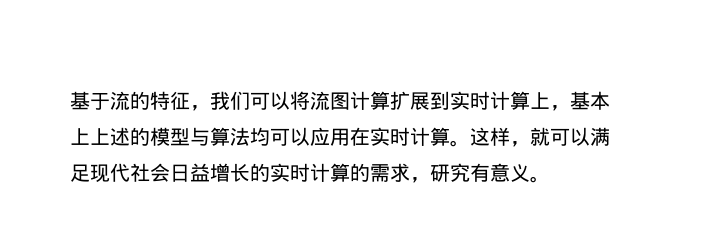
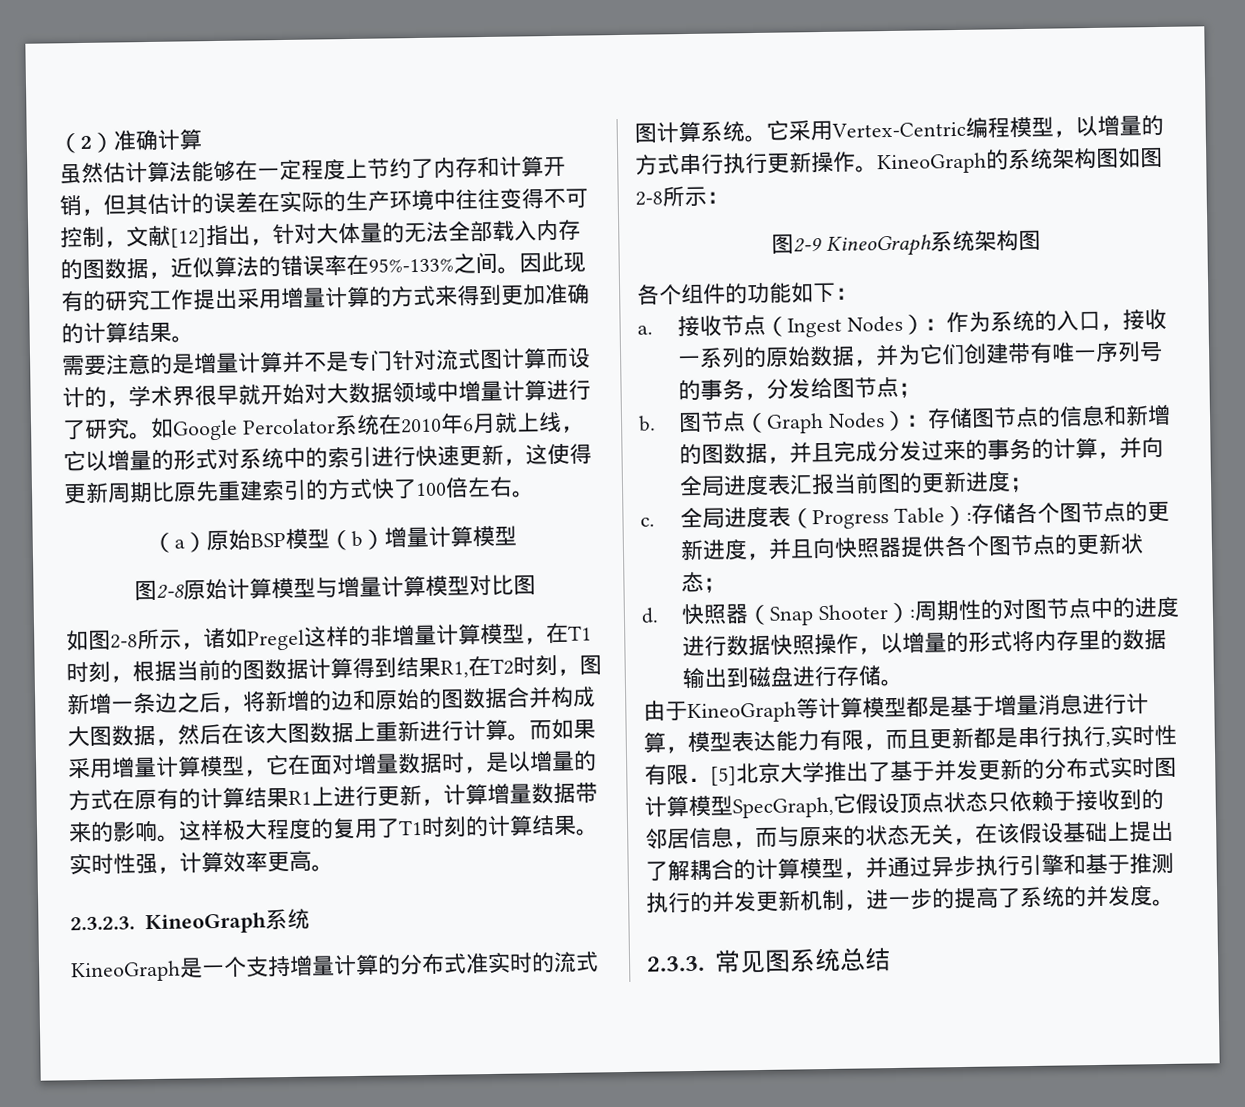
- 基于流的特征，我们可以将流图计算扩展到实时计算上，基本上上述的模型与算法均可以应用在实时计算。这样，就可以满足现代社会日益增长的实时计算的需求，研究有意义。
+ （2）准确计算
+ 虽然估计算法能够在一定程度上节约了内存和计算开销，但其估计的误差在实际的生产环境中往往变得不可控制，文献[12]指出，针对大体量的无法全部载入内存的图数据，近似算法的错误率在95%-133%之间。因此现有的研究工作提出采用增量计算的方式来得到更加准确的计算结果。
+ 需要注意的是增量计算并不是专门针对流式图计算而设计的，学术界很早就开始对大数据领域中增量计算进行了研究。如Google Percolator系统在2010年6月就上线，它以增量的形式对系统中的索引进行快速更新，这使得更新周期比原先重建索引的方式快了100倍左右。
+ （a）原始BSP模型（b）增量计算模型
+ 图2-8原始计算模型与增量计算模型对比图
+ 如图2-8所示，诸如Pregel这样的非增量计算模型，在T1时刻，根据当前的图数据计算得到结果R1,在T2时刻，图新增一条边之后，将新增的边和原始的图数据合并构成大图数据，然后在该大图数据上重新进行计算。而如果采用增量计算模型，它在面对增量数据时，是以增量的方式在原有的计算结果R1上进行更新，计算增量数据带来的影响。这样极大程度的复用了T1时刻的计算结果。实时性强，计算效率更高。
+ 2.3.2.3. KineoGraph系统
+ KineoGraph是一个支持增量计算的分布式准实时的流式图计算系统。它采用Vertex-Centric编程模型，以增量的方式串行执行更新操作。KineoGraph的系统架构图如图2-8所示：
+ 图2-9 KineoGraph系统架构图
+ 各个组件的功能如下：
+ a.接收节点（Ingest Nodes）：作为系统的入口，接收一系列的原始数据，并为它们创建带有唯一序列号的事务，分发给图节点；
+ b.图节点（Graph Nodes）：存储图节点的信息和新增的图数据，并且完成分发过来的事务的计算，并向全局进度表汇报当前图的更新进度；
+ c.全局进度表（Progress Table）:存储各个图节点的更新进度，并且向快照器提供各个图节点的更新状态；
+ d.快照器（Snap Shooter）:周期性的对图节点中的进度进行数据快照操作，以增量的形式将内存里的数据输出到磁盘进行存储。
+ 由于KineoGraph等计算模型都是基于增量消息进行计算，模型表达能力有限，而且更新都是串行执行,实时性有限．[5]北京大学推出了基于并发更新的分布式实时图计算模型SpecGraph,它假设顶点状态只依赖于接收到的邻居信息，而与原来的状态无关，在该假设基础上提出了解耦合的计算模型，并通过异步执行引擎和基于推测执行的并发更新机制，进一步的提高了系统的并发度。
+ 2.3.3.常见图系统总结

